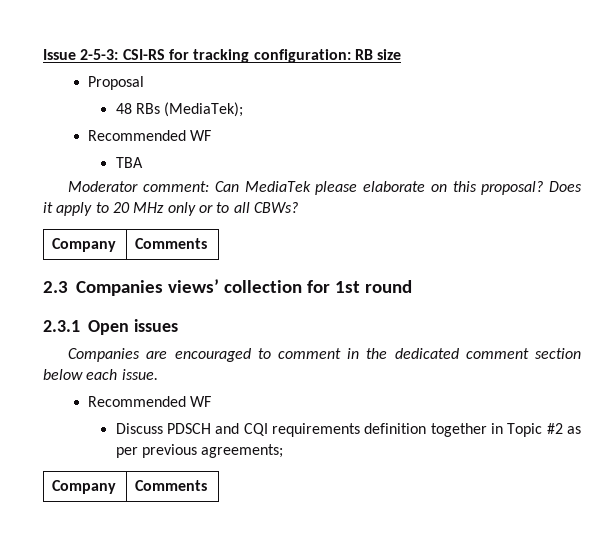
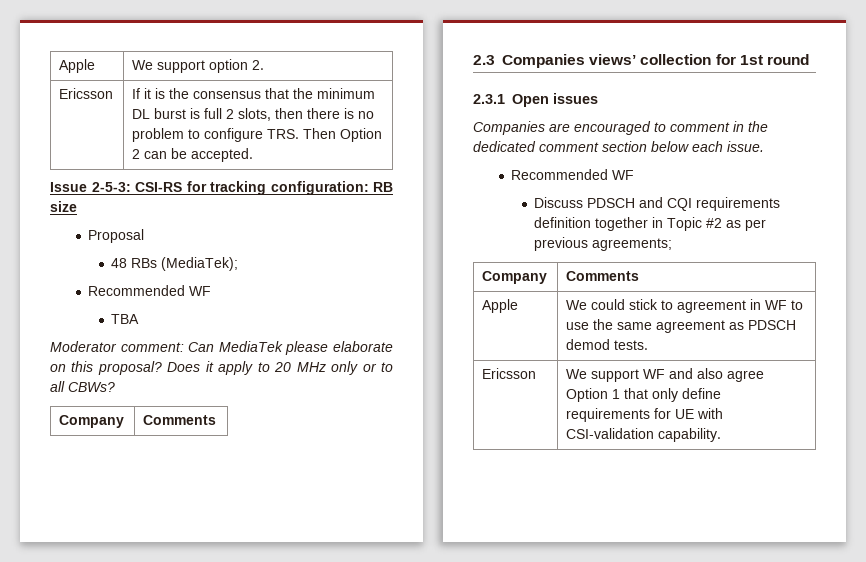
+ Apple | We support option 2.
+ Ericsson | If it is the consensus that the minimum DL burst is full 2 slots, then there is no problem to configure TRS. Then Option 2 can be accepted.
+ Apple | We could stick to agreement in WF to use the same agreement as PDSCH demod tests.
+ Ericsson | We support WF and also agree Option 1 that only define requirements for UE with CSI-validation capability.

